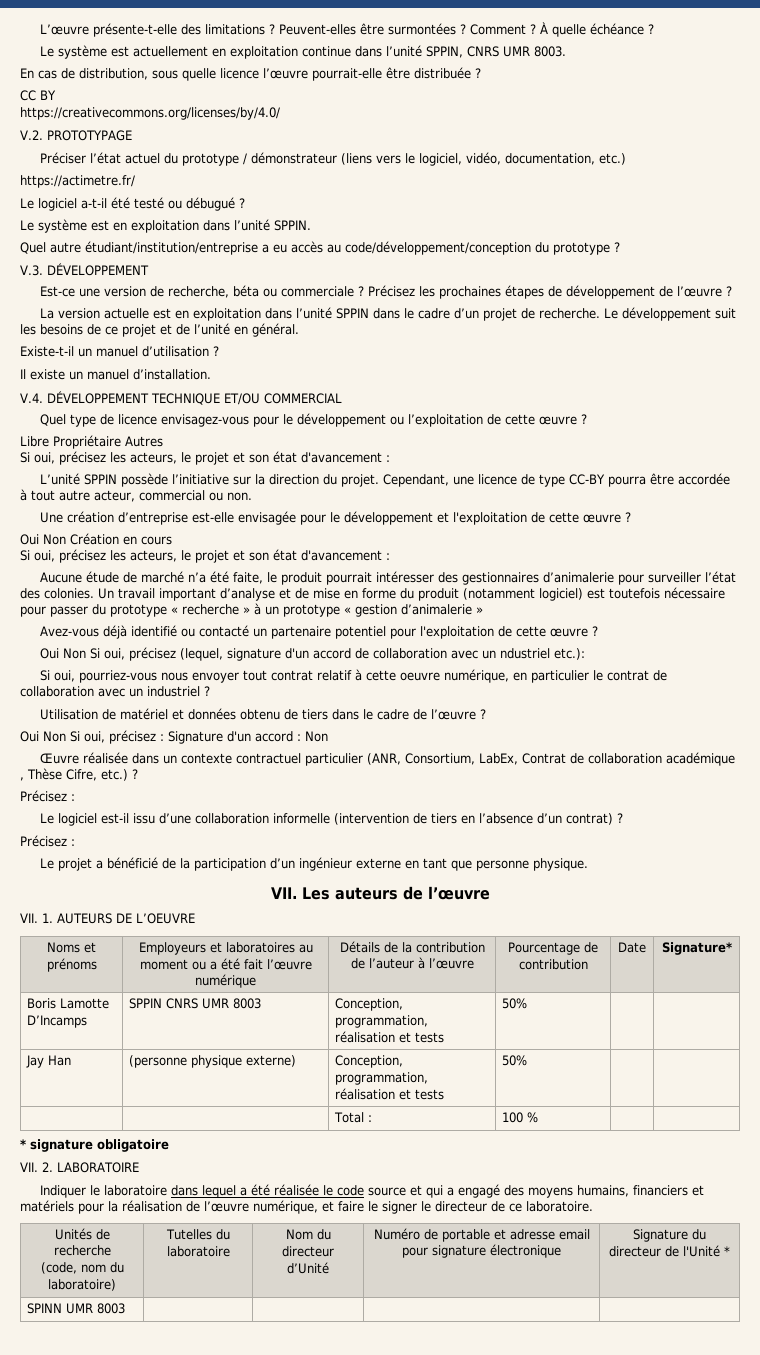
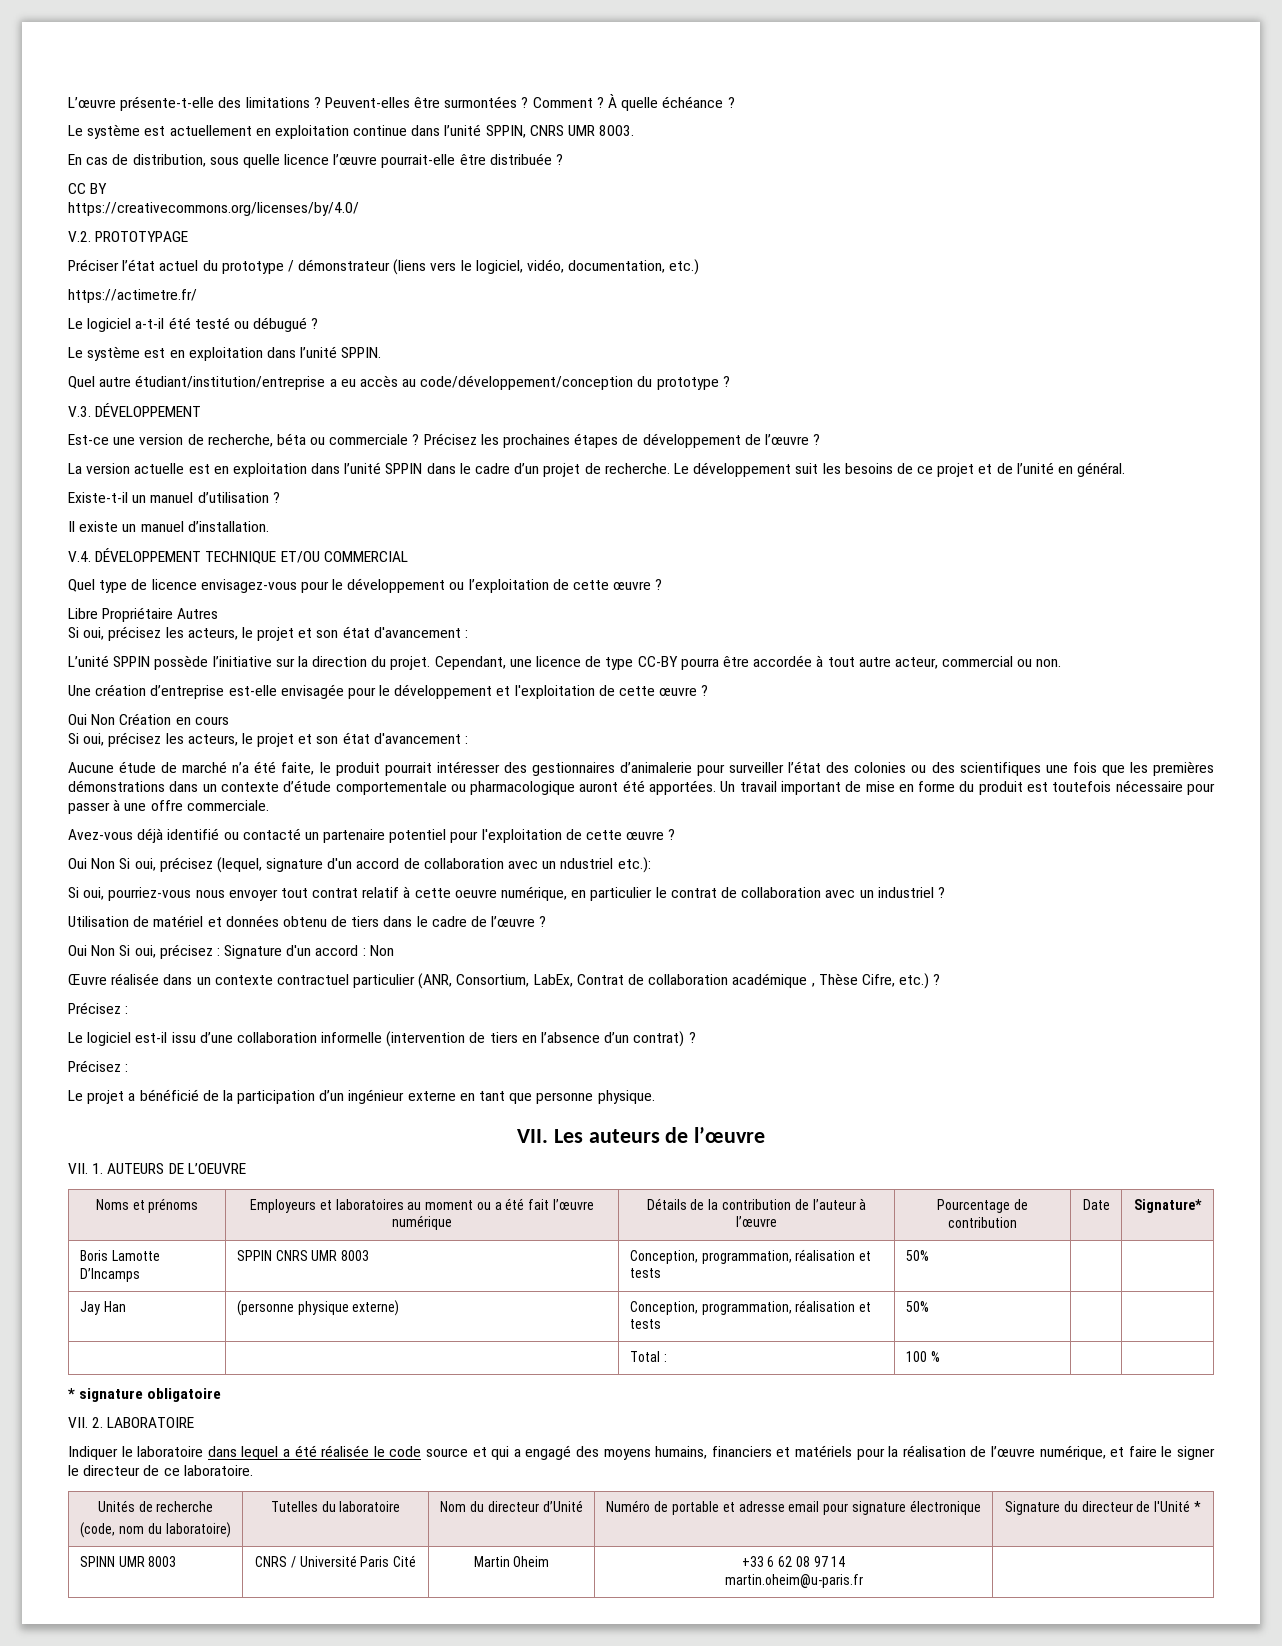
- Aucune étude de marché n’a été faite, le produit pourrait intéresser des gestionnaires d’animalerie pour surveiller l’état des colonies.
+ Aucune étude de marché n’a été faite, le produit pourrait intéresser des gestionnaires d’animalerie pour surveiller l’état des colonies ou des scientifiques une fois que les premières démonstrations dans un contexte d’étude comportementale ou pharmacologique auront été apportées.
- Un travail important d’analyse et de mise en forme du produit (notamment logiciel) est toutefois nécessaire pour passer du prototype « recherche » à un prototype « gestion d’animalerie »
+ Un travail important de mise en forme du produit est toutefois nécessaire pour passer à une offre commerciale.
- SPINN UMR 8003 | | | |
+ SPINN UMR 8003 | CNRS / Université Paris Cité | Martin Oheim | +33 6 62 08 97 14
+ martin.oheim@u-paris.fr |

